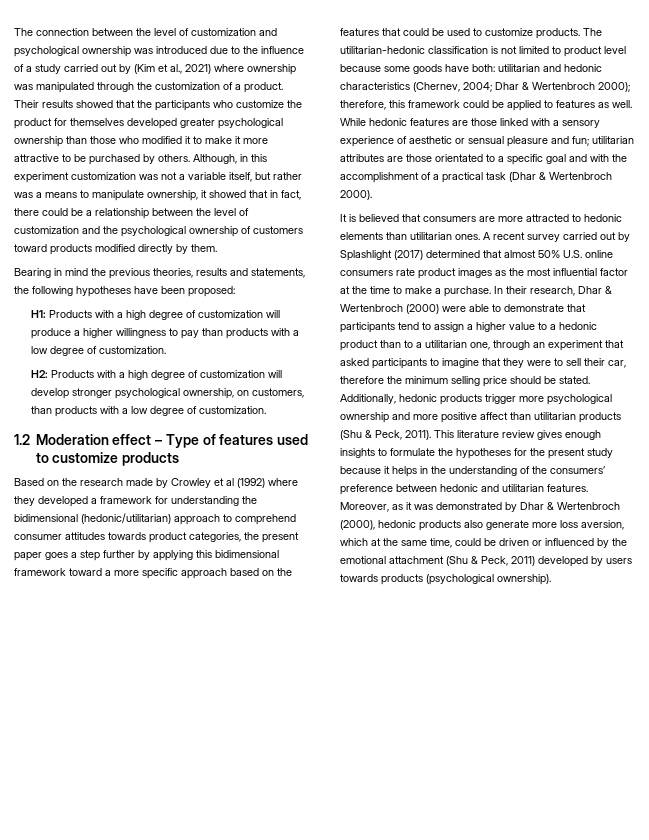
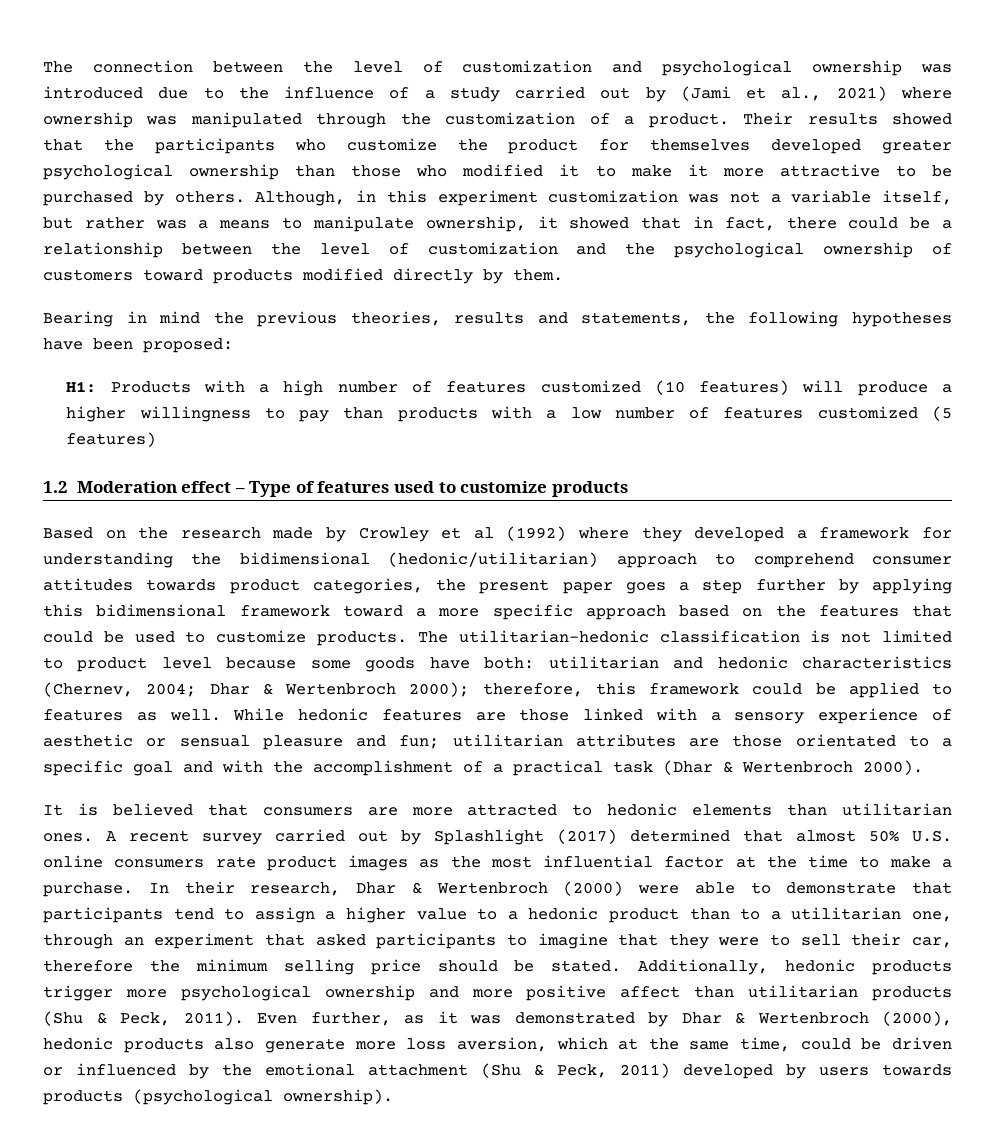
- The connection between the level of customization and psychological ownership was introduced due to the influence of a study carried out by (Kim et al., 2021) where ownership was manipulated through the customization of a product.
+ The connection between the level of customization and psychological ownership was introduced due to the influence of a study carried out by (Jami et al., 2021) where ownership was manipulated through the customization of a product.
- H1: Products with a high degree of customization will produce a higher willingness to pay than products with a low degree of customization.
- H2: Products with a high degree of customization will develop stronger psychological ownership, on customers, than products with a low degree of customization.
+ H1: Products with a high number of features customized (10 features) will produce a higher willingness to pay than products with a low number of features customized (5 features)
- This literature review gives enough insights to formulate the hypotheses for the present study because it helps in the understanding of the consumers’ preference between hedonic and utilitarian features. Moreover, as it was demonstrated by Dhar & Wertenbroch (2000), hedonic products also generate more loss aversion, which at the same time, could be driven or influenced by the emotional attachment (Shu & Peck, 2011) developed by users towards products (psychological ownership).
+ Even further, as it was demonstrated by Dhar & Wertenbroch (2000), hedonic products also generate more loss aversion, which at the same time, could be driven or influenced by the emotional attachment (Shu & Peck, 2011) developed by users towards products (psychological ownership).

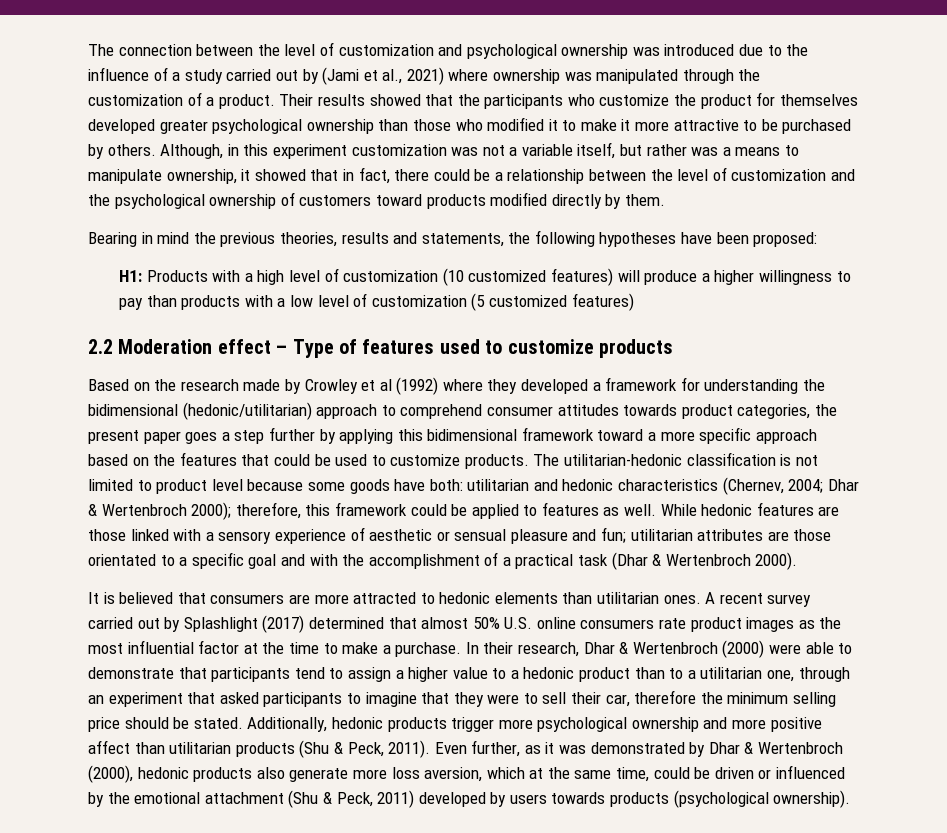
- H1: Products with a high number of features customized (10 features) will produce a higher willingness to pay than products with a low number of features customized (5 features)
+ H1: Products with a high level of customization (10 customized features) will produce a higher willingness to pay than products with a low level of customization (5 customized features)
- 1.2 Moderation effect – Type of features used to customize products
+ 2.2 Moderation effect – Type of features used to customize products

